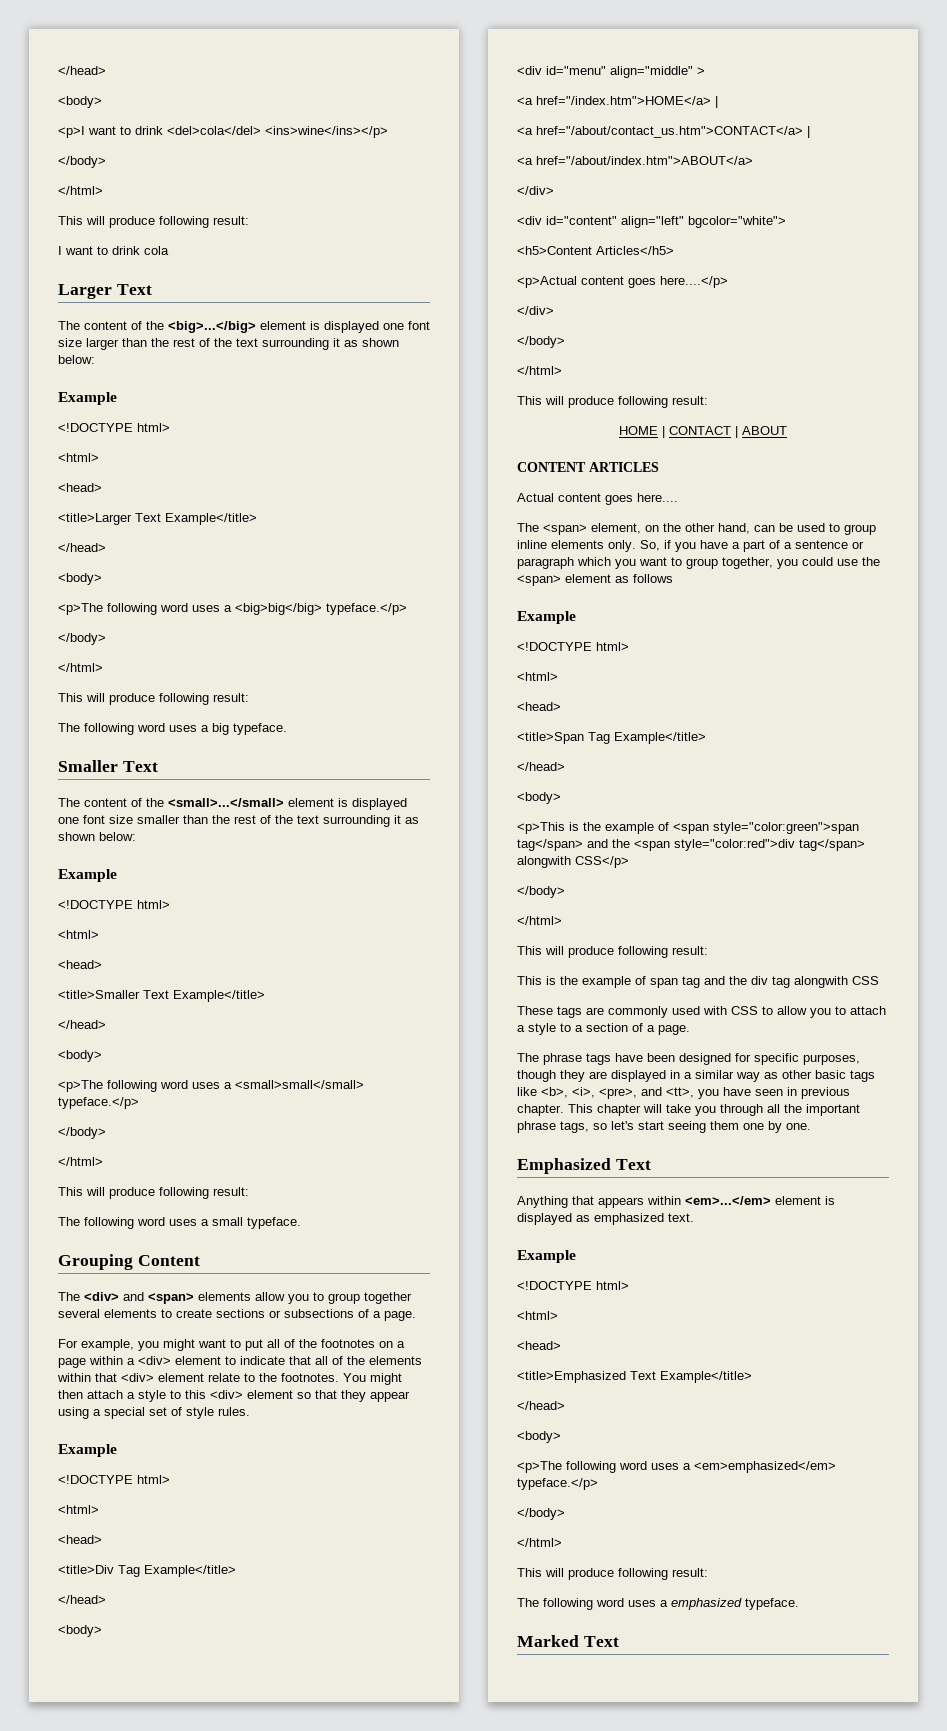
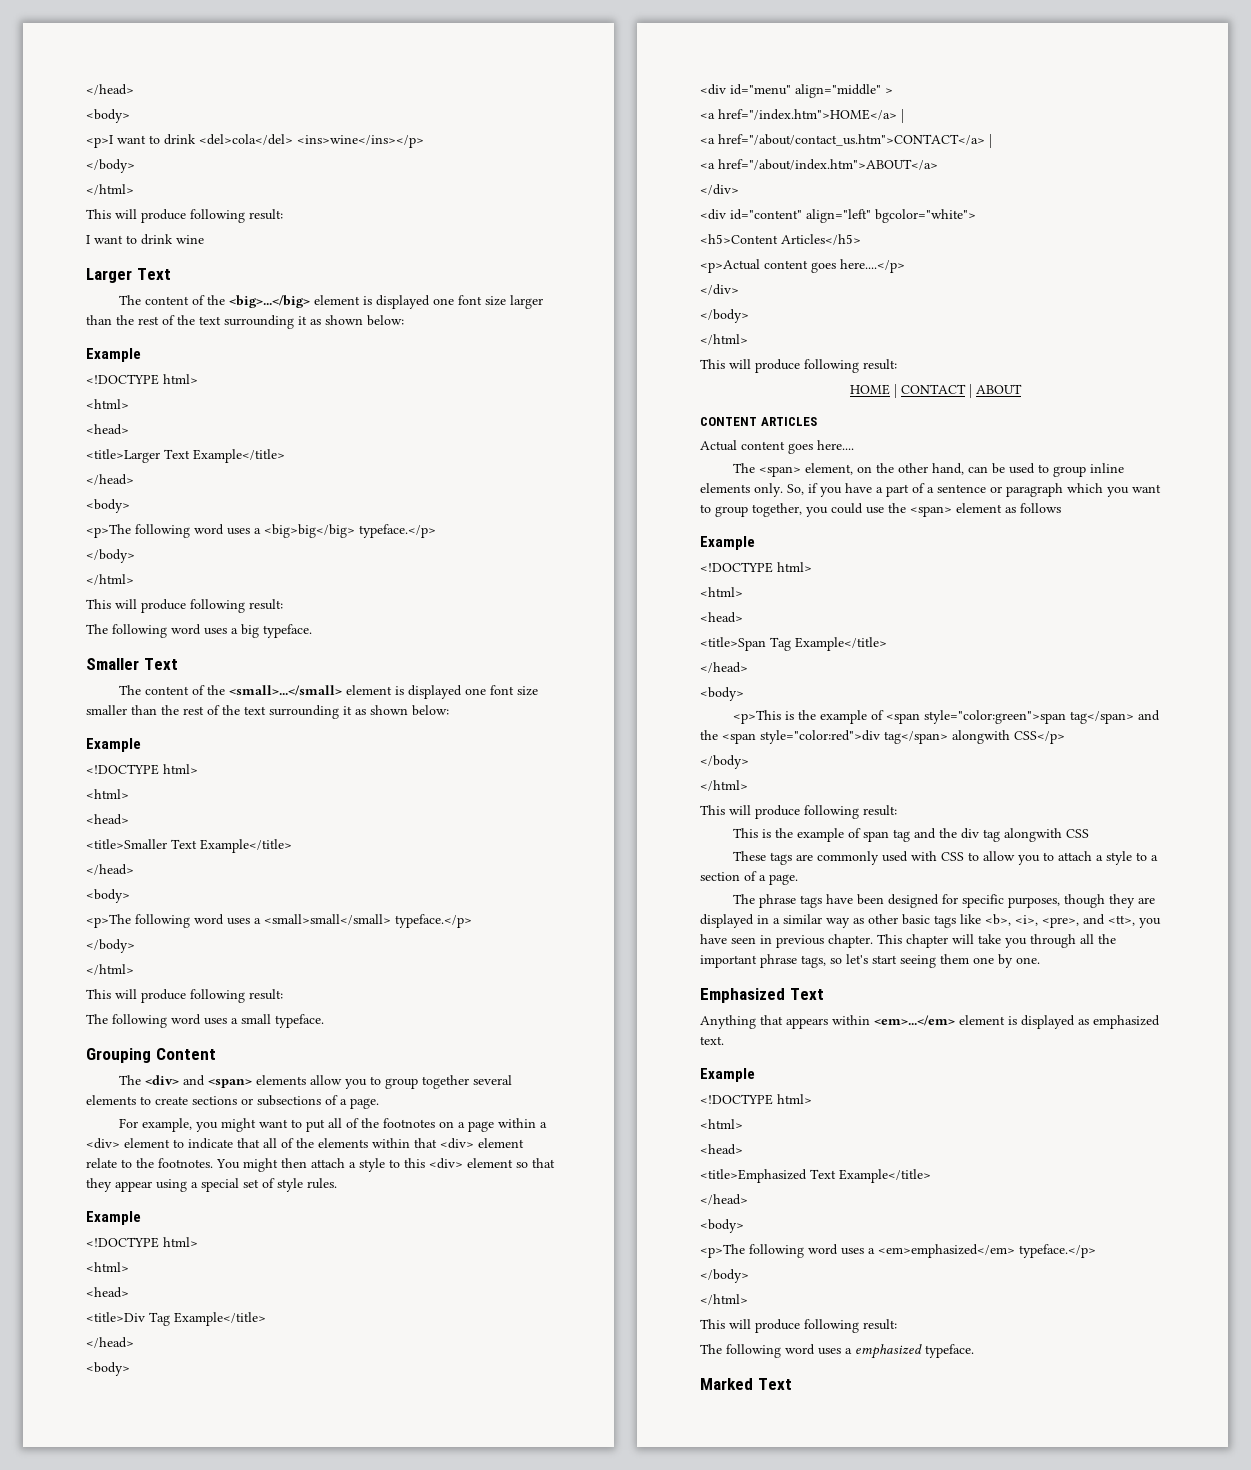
- I want to drink cola
+ I want to drink wine

